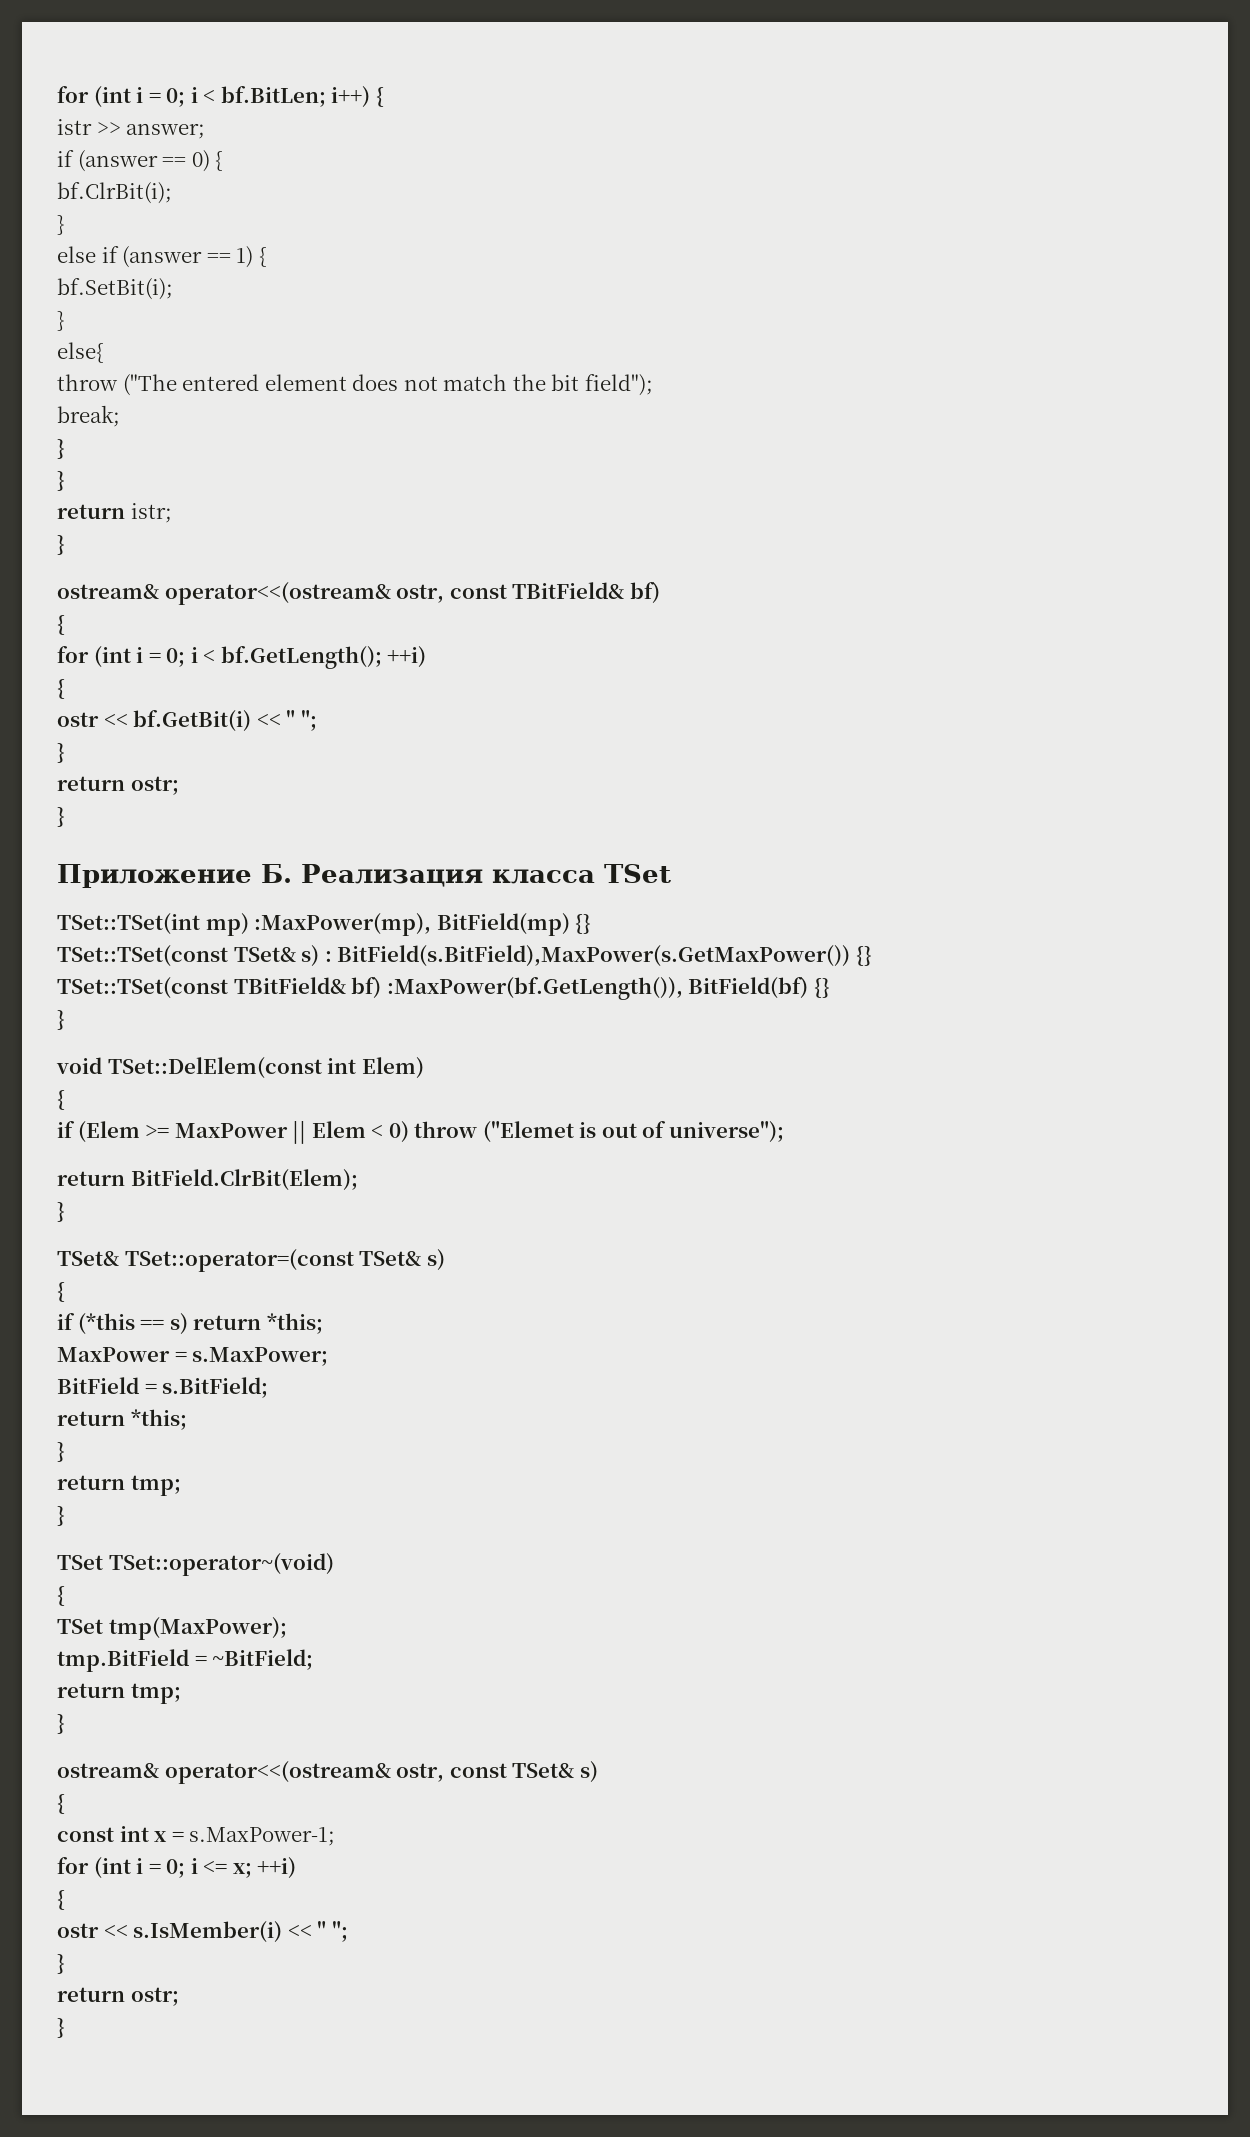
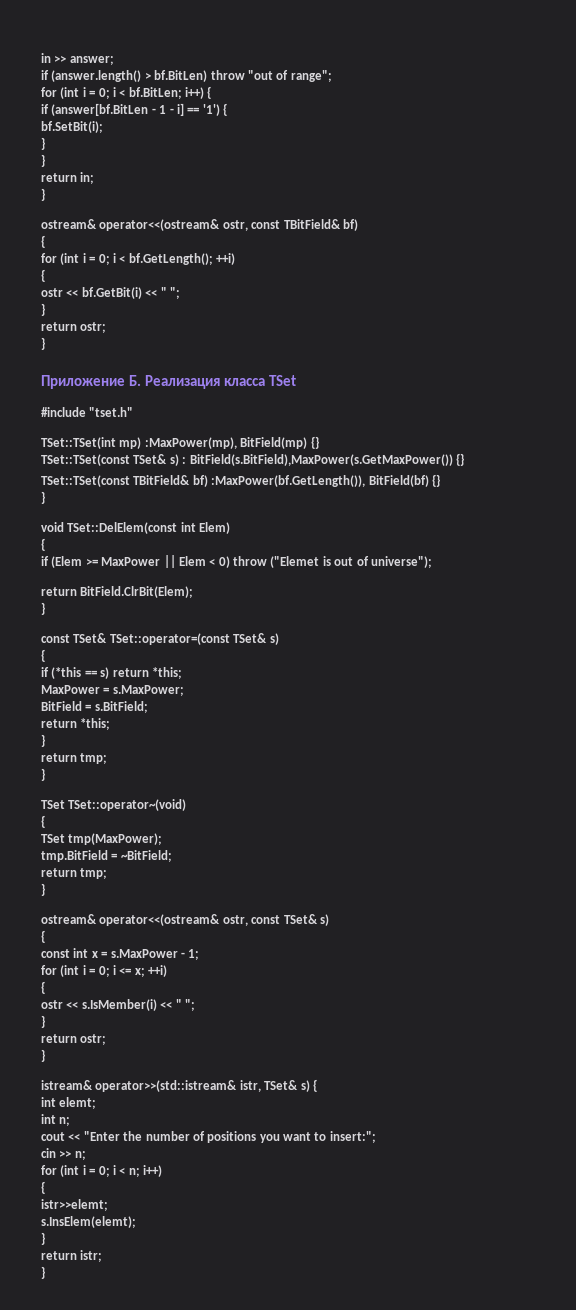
+ in >> answer;
+ if (answer.length() > bf.BitLen) throw "out of range";
- istr >> answer;
- if (answer == 0) {
- bf.ClrBit(i);
- }
- else if (answer == 1) {
+ if (answer[bf.BitLen - 1 - i] == '1') {
  bf.SetBit(i);
- }
- else{
- throw ("The entered element does not match the bit field");
- break;
- return istr;
+ return in;
+ #include "tset.h"
- TSet& TSet::operator=(const TSet& s)
+ const TSet& TSet::operator=(const TSet& s)
- const int x = s.MaxPower-1;
+ const int x = s.MaxPower - 1;
+ istream& operator>>(std::istream& istr, TSet& s) {
+ int elemt;
+ int n;
+ cout << "Enter the number of positions you want to insert:";
+ cin >> n;
+ for (int i = 0; i < n; i++)
+ {
+ istr>>elemt;
+ s.InsElem(elemt);
+ }
+ return istr;
+ }

